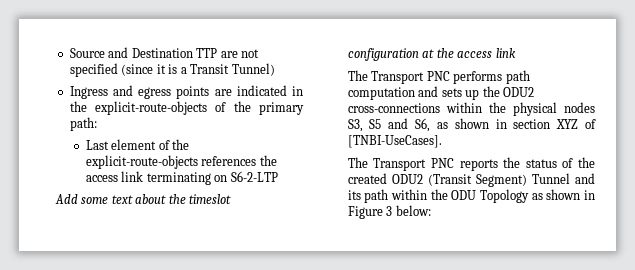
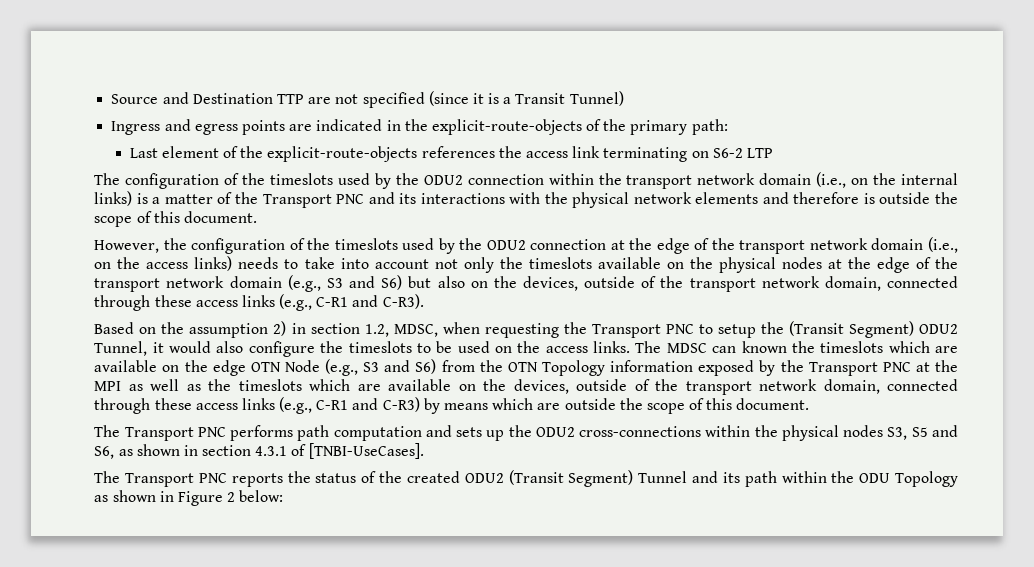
- Last element of the explicit-route-objects references the access link terminating on S6-2-LTP
- Add some text about the timeslot configuration at the access link
+ Last element of the explicit-route-objects references the access link terminating on S6-2 LTP
+ The configuration of the timeslots used by the ODU2 connection within the transport network domain (i.e., on the internal links) is a matter of the Transport PNC and its interactions with the physical network elements and therefore is outside the scope of this document.
+ However, the configuration of the timeslots used by the ODU2 connection at the edge of the transport network domain (i.e., on the access links) needs to take into account not only the timeslots available on the physical nodes at the edge of the transport network domain (e.g., S3 and S6) but also on the devices, outside of the transport network domain, connected through these access links (e.g., C-R1 and C-R3).
+ Based on the assumption 2) in section 1.2, MDSC, when requesting the Transport PNC to setup the (Transit Segment) ODU2 Tunnel, it would also configure the timeslots to be used on the access links. The MDSC can known the timeslots which are available on the edge OTN Node (e.g., S3 and S6) from the OTN Topology information exposed by the Transport PNC at the MPI as well as the timeslots which are available on the devices, outside of the transport network domain, connected through these access links (e.g., C-R1 and C-R3) by means which are outside the scope of this document.
- The Transport PNC performs path computation and sets up the ODU2 cross-connections within the physical nodes S3, S5 and S6, as shown in section XYZ of [TNBI-UseCases].
+ The Transport PNC performs path computation and sets up the ODU2 cross-connections within the physical nodes S3, S5 and S6, as shown in section 4.3.1 of [TNBI-UseCases].
- The Transport PNC reports the status of the created ODU2 (Transit Segment) Tunnel and its path within the ODU Topology as shown in Figure 3 below:
+ The Transport PNC reports the status of the created ODU2 (Transit Segment) Tunnel and its path within the ODU Topology as shown in Figure 2 below:

